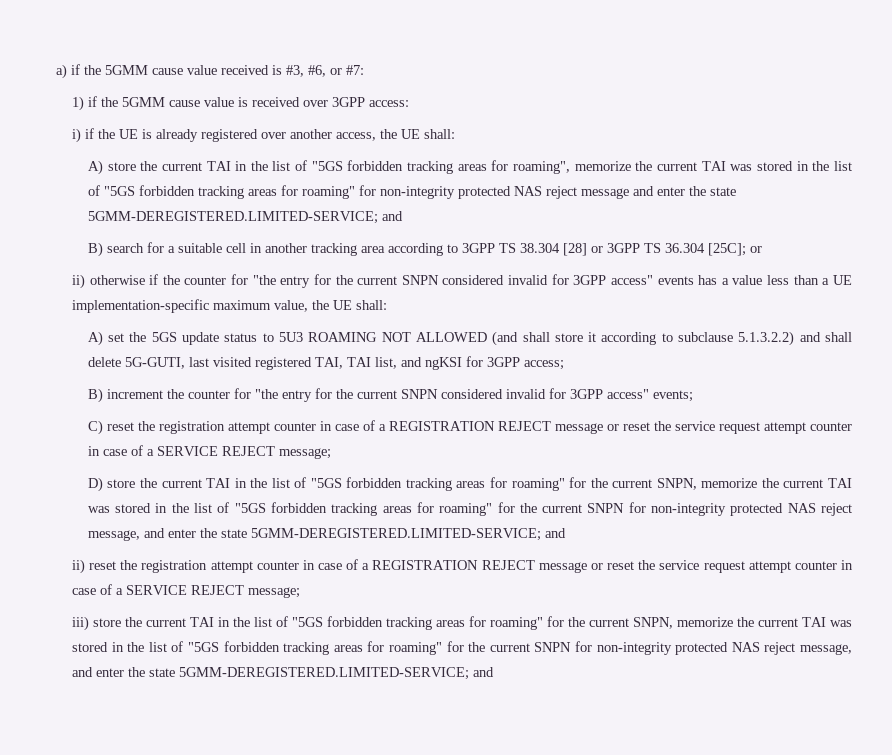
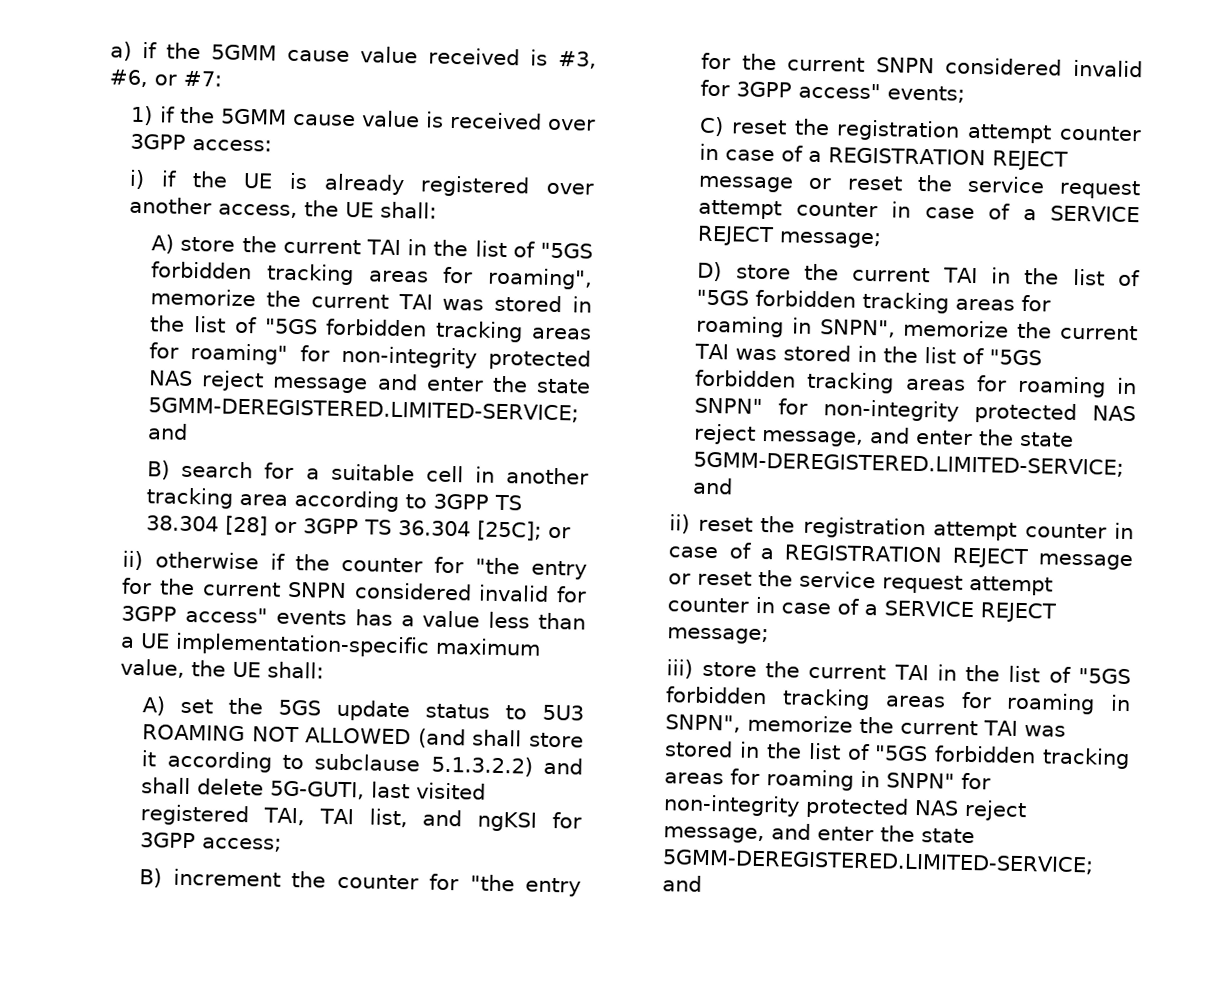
- D) store the current TAI in the list of "5GS forbidden tracking areas for roaming" for the current SNPN, memorize the current TAI was stored in the list of "5GS forbidden tracking areas for roaming" for the current SNPN for non-integrity protected NAS reject message, and enter the state 5GMM-DEREGISTERED.LIMITED-SERVICE; and
+ D) store the current TAI in the list of "5GS forbidden tracking areas for roaming in SNPN", memorize the current TAI was stored in the list of "5GS forbidden tracking areas for roaming in SNPN" for non-integrity protected NAS reject message, and enter the state 5GMM-DEREGISTERED.LIMITED-SERVICE; and
- iii) store the current TAI in the list of "5GS forbidden tracking areas for roaming" for the current SNPN, memorize the current TAI was stored in the list of "5GS forbidden tracking areas for roaming" for the current SNPN for non-integrity protected NAS reject message, and enter the state 5GMM-DEREGISTERED.LIMITED-SERVICE; and
+ iii) store the current TAI in the list of "5GS forbidden tracking areas for roaming in SNPN", memorize the current TAI was stored in the list of "5GS forbidden tracking areas for roaming in SNPN" for non-integrity protected NAS reject message, and enter the state 5GMM-DEREGISTERED.LIMITED-SERVICE; and

